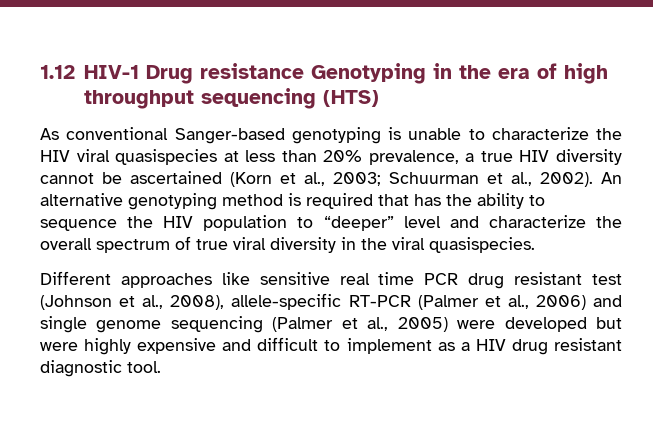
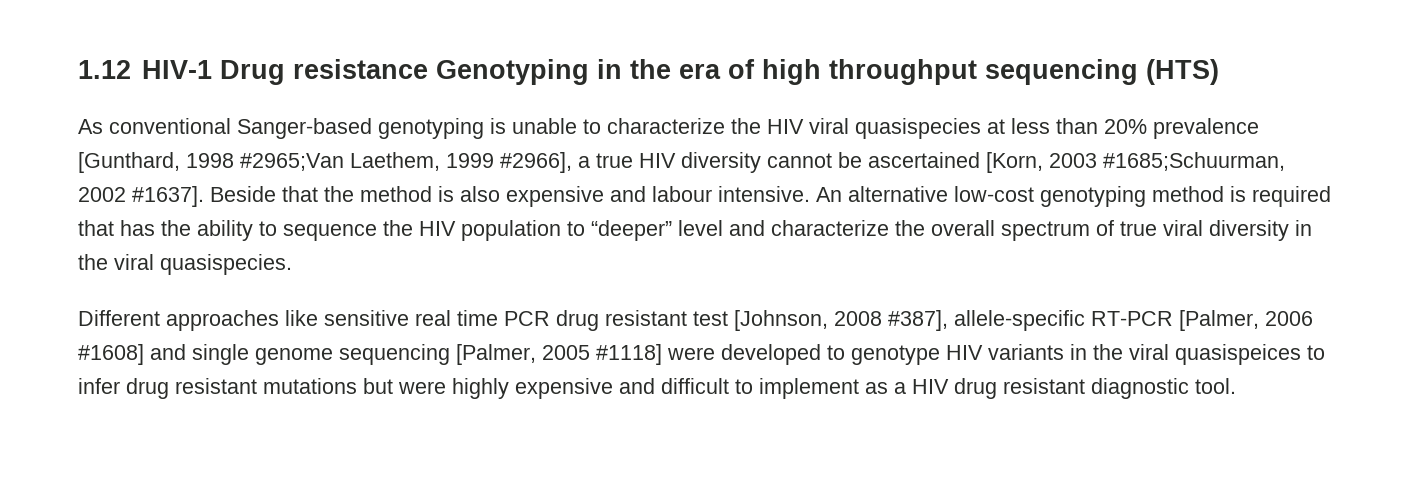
- As conventional Sanger-based genotyping is unable to characterize the HIV viral quasispecies at less than 20% prevalence, a true HIV diversity cannot be ascertained (Korn et al., 2003; Schuurman et al., 2002).
+ As conventional Sanger-based genotyping is unable to characterize the HIV viral quasispecies at less than 20% prevalence [Gunthard, 1998 #2965;Van Laethem, 1999 #2966], a true HIV diversity cannot be ascertained [Korn, 2003 #1685;Schuurman, 2002 #1637]. Beside that the method is also expensive and labour intensive.
- An alternative genotyping method is required that has the ability to sequence the HIV population to “deeper” level and characterize the overall spectrum of true viral diversity in the viral quasispecies.
+ An alternative low-cost genotyping method is required that has the ability to sequence the HIV population to “deeper” level and characterize the overall spectrum of true viral diversity in the viral quasispecies.
- Different approaches like sensitive real time PCR drug resistant test (Johnson et al., 2008), allele-specific RT-PCR (Palmer et al., 2006) and single genome sequencing (Palmer et al., 2005) were developed but were highly expensive and difficult to implement as a HIV drug resistant diagnostic tool.
+ Different approaches like sensitive real time PCR drug resistant test [Johnson, 2008 #387], allele-specific RT-PCR [Palmer, 2006 #1608] and single genome sequencing [Palmer, 2005 #1118] were developed to genotype HIV variants in the viral quasispeices to infer drug resistant mutations but were highly expensive and difficult to implement as a HIV drug resistant diagnostic tool.

